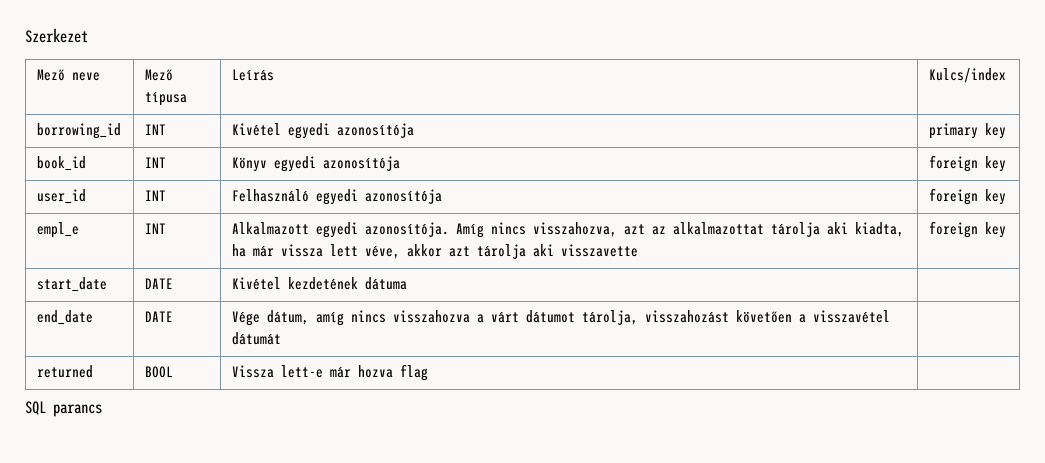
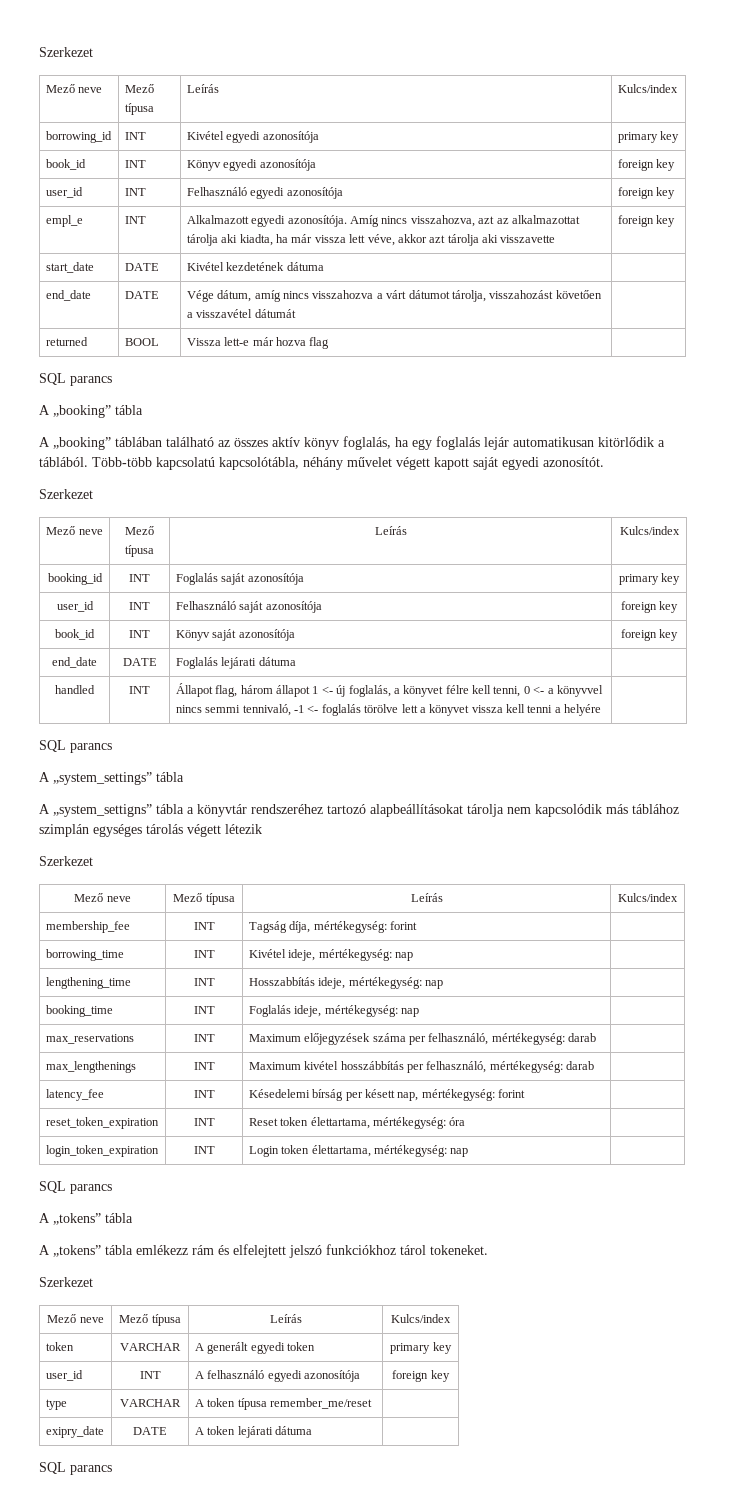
+ A „booking” tábla
+ A „booking” táblában található az összes aktív könyv foglalás, ha egy foglalás lejár automatikusan kitörlődik a táblából. Több-több kapcsolatú kapcsolótábla, néhány művelet végett kapott saját egyedi azonosítót.
+ Szerkezet
+ Mező neve | Mező típusa | Leírás | Kulcs/index
+ booking_id | INT | Foglalás saját azonosítója | primary key
+ user_id | INT | Felhasználó saját azonosítója | foreign key
+ book_id | INT | Könyv saját azonosítója | foreign key
+ end_date | DATE | Foglalás lejárati dátuma |
+ handled | INT | Állapot flag, három állapot 1 <- új foglalás, a könyvet félre kell tenni, 0 <- a könyvvel nincs semmi tennivaló, -1 <- foglalás törölve lett a könyvet vissza kell tenni a helyére |
+ SQL parancs
+ A „system_settings” tábla
+ A „system_settigns” tábla a könyvtár rendszeréhez tartozó alapbeállításokat tárolja nem kapcsolódik más táblához szimplán egységes tárolás végett létezik
+ Szerkezet
+ Mező neve | Mező típusa | Leírás | Kulcs/index
+ membership_fee | INT | Tagság díja, mértékegység: forint |
+ borrowing_time | INT | Kivétel ideje, mértékegység: nap |
+ lengthening_time | INT | Hosszabbítás ideje, mértékegység: nap |
+ booking_time | INT | Foglalás ideje, mértékegység: nap |
+ max_reservations | INT | Maximum előjegyzések száma per felhasználó, mértékegység: darab |
+ max_lengthenings | INT | Maximum kivétel hosszábbítás per felhasználó, mértékegység: darab |
+ latency_fee | INT | Késedelemi bírság per késett nap, mértékegység: forint |
+ reset_token_expiration | INT | Reset token élettartama, mértékegység: óra |
+ login_token_expiration | INT | Login token élettartama, mértékegység: nap |
+ SQL parancs
+ A „tokens” tábla
+ A „tokens” tábla emlékezz rám és elfelejtett jelszó funkciókhoz tárol tokeneket.
+ Szerkezet
+ Mező neve | Mező típusa | Leírás | Kulcs/index
+ token | VARCHAR | A generált egyedi token | primary key
+ user_id | INT | A felhasználó egyedi azonosítója | foreign key
+ type | VARCHAR | A token típusa remember_me/reset |
+ exipry_date | DATE | A token lejárati dátuma |
+ SQL parancs

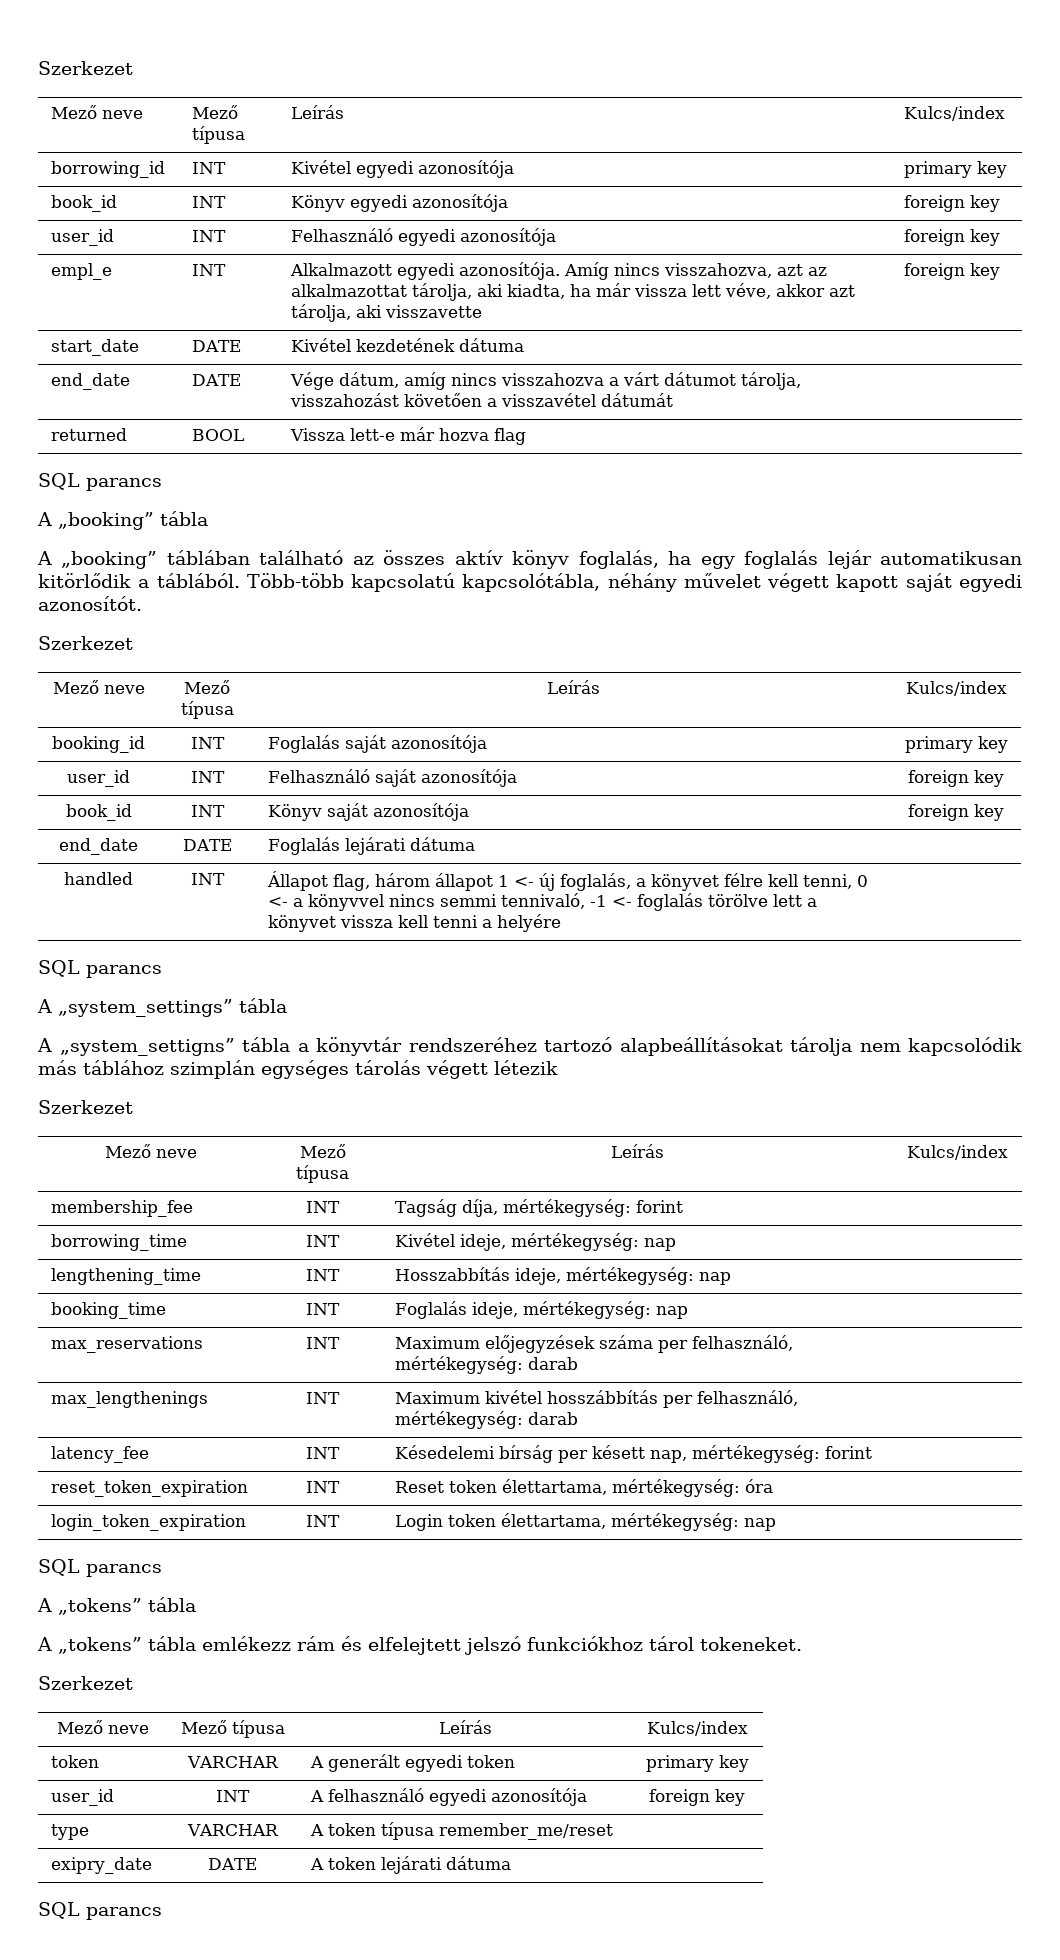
- empl_e | INT | Alkalmazott egyedi azonosítója. Amíg nincs visszahozva, azt az alkalmazottat tárolja aki kiadta, ha már vissza lett véve, akkor azt tárolja aki visszavette | foreign key
+ empl_e | INT | Alkalmazott egyedi azonosítója. Amíg nincs visszahozva, azt az alkalmazottat tárolja, aki kiadta, ha már vissza lett véve, akkor azt tárolja, aki visszavette | foreign key

